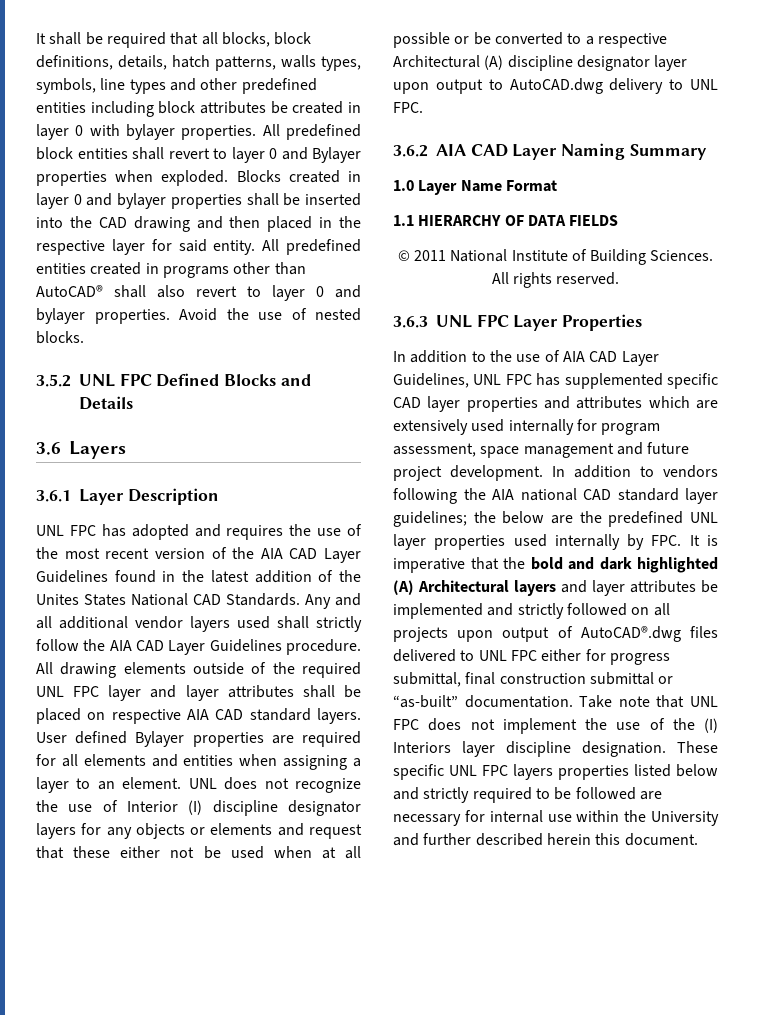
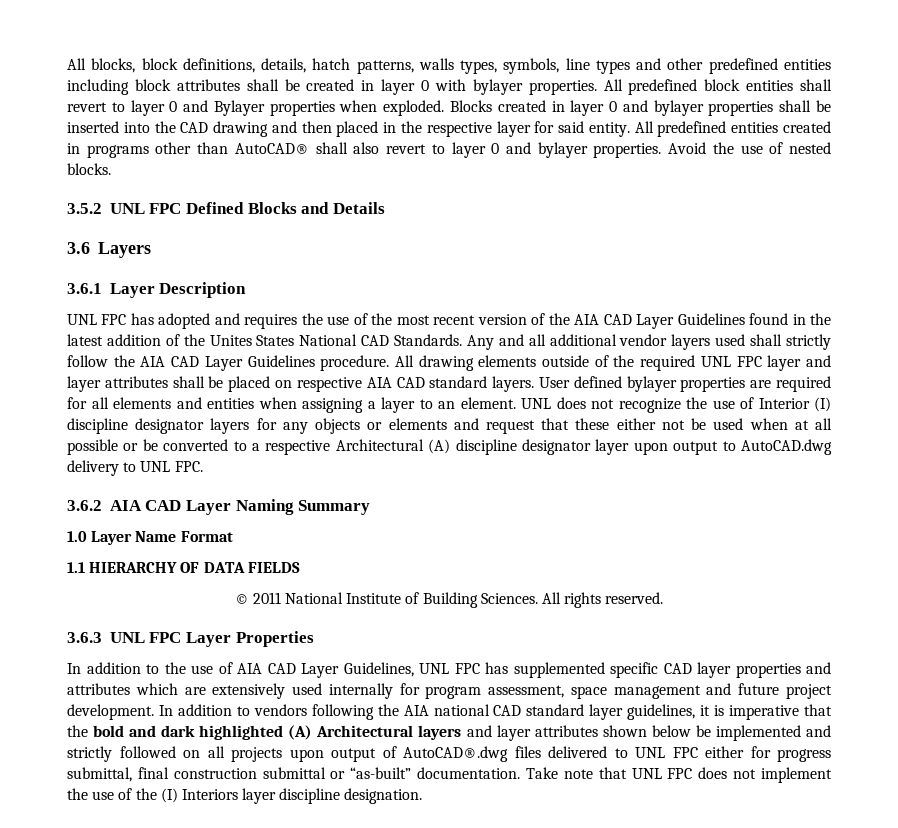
- It shall be required that all blocks, block definitions, details, hatch patterns, walls types, symbols, line types and other predefined entities including block attributes be created in layer 0 with bylayer properties.
+ All blocks, block definitions, details, hatch patterns, walls types, symbols, line types and other predefined entities including block attributes shall be created in layer 0 with bylayer properties.
- User defined Bylayer properties are required for all elements and entities when assigning a layer to an element.
+ User defined bylayer properties are required for all elements and entities when assigning a layer to an element.
- In addition to vendors following the AIA national CAD standard layer guidelines; the below are the predefined UNL layer properties used internally by FPC. It is imperative that the bold and dark highlighted (A) Architectural layers and layer attributes be implemented and strictly followed on all projects upon output of AutoCAD®.dwg files delivered to UNL FPC either for progress submittal, final construction submittal or “as-built” documentation.
+ In addition to vendors following the AIA national CAD standard layer guidelines, it is imperative that the bold and dark highlighted (A) Architectural layers and layer attributes shown below be implemented and strictly followed on all projects upon output of AutoCAD®.dwg files delivered to UNL FPC either for progress submittal, final construction submittal or “as-built” documentation.
- These specific UNL FPC layers properties listed below and strictly required to be followed are necessary for internal use within the University and further described herein this document.

